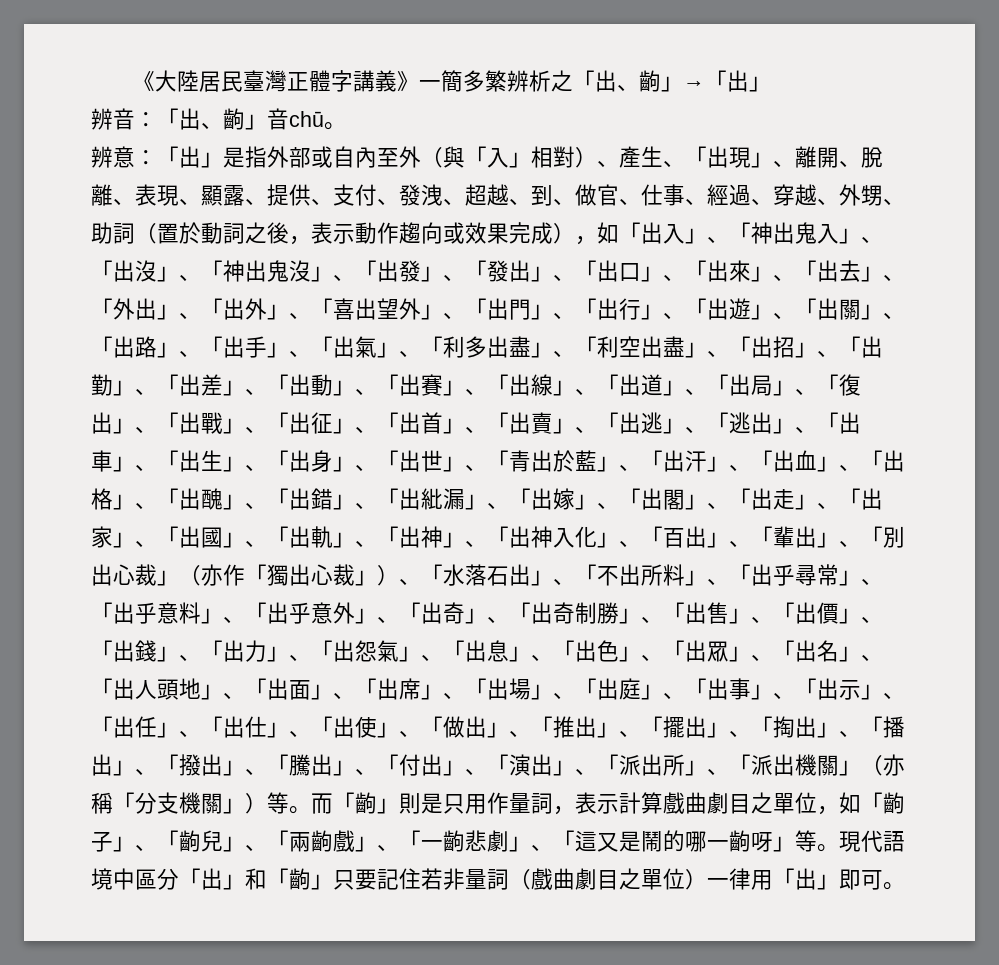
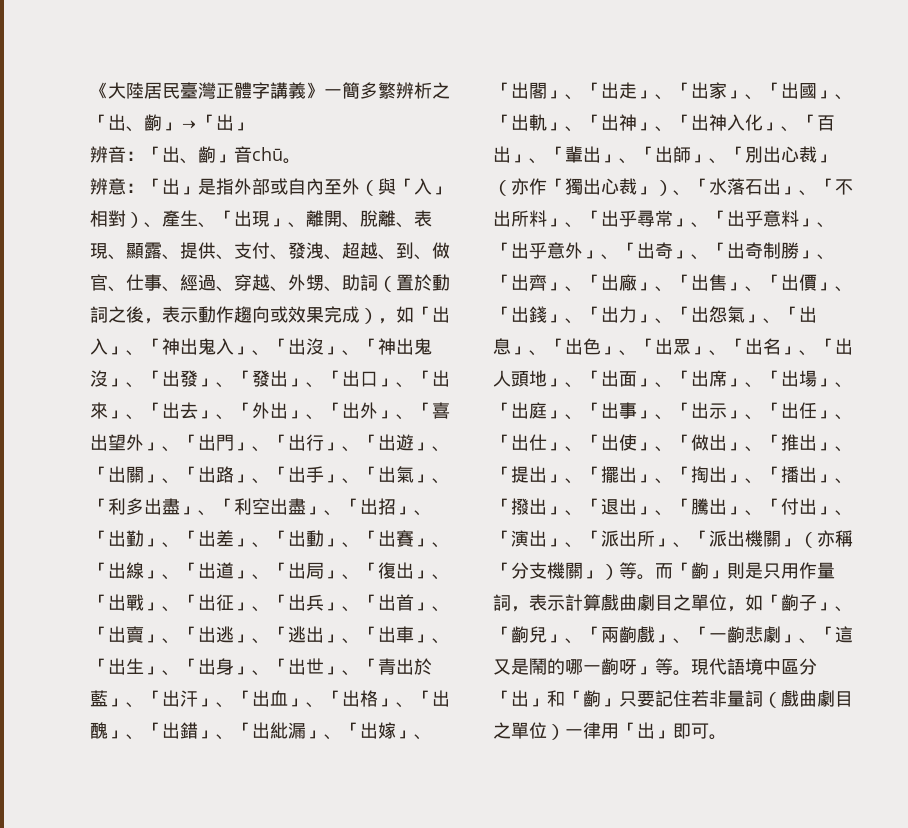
- 「出」是指外部或自內至外（與「入」相對）、產生、「出現」、離開、脫離、表現、顯露、提供、支付、發洩、超越、到、做官、仕事、經過、穿越、外甥、助詞（置於動詞之後，表示動作趨向或效果完成），如「出入」、「神出鬼入」、「出沒」、「神出鬼沒」、「出發」、「發出」、「出口」、「出來」、「出去」、「外出」、「出外」、「喜出望外」、「出門」、「出行」、「出遊」、「出關」、「出路」、「出手」、「出氣」、「利多出盡」、「利空出盡」、「出招」、「出勤」、「出差」、「出動」、「出賽」、「出線」、「出道」、「出局」、「復出」、「出戰」、「出征」、「出首」、「出賣」、「出逃」、「逃出」、「出車」、「出生」、「出身」、「出世」、「青出於藍」、「出汗」、「出血」、「出格」、「出醜」、「出錯」、「出紕漏」、「出嫁」、「出閣」、「出走」、「出家」、「出國」、「出軌」、「出神」、「出神入化」、「百出」、「輩出」、「別出心裁」（亦作「獨出心裁」）、「水落石出」、「不出所料」、「出乎尋常」、「出乎意料」、「出乎意外」、「出奇」、「出奇制勝」、「出售」、「出價」、「出錢」、「出力」、「出怨氣」、「出息」、「出色」、「出眾」、「出名」、「出人頭地」、「出面」、「出席」、「出場」、「出庭」、「出事」、「出示」、「出任」、「出仕」、「出使」、「做出」、「推出」、「擺出」、「掏出」、「播出」、「撥出」、「騰出」、「付出」、「演出」、「派出所」、「派出機關」（亦稱「分支機關」）等。
+ 「出」是指外部或自內至外（與「入」相對）、產生、「出現」、離開、脫離、表現、顯露、提供、支付、發洩、超越、到、做官、仕事、經過、穿越、外甥、助詞（置於動詞之後，表示動作趨向或效果完成），如「出入」、「神出鬼入」、「出沒」、「神出鬼沒」、「出發」、「發出」、「出口」、「出來」、「出去」、「外出」、「出外」、「喜出望外」、「出門」、「出行」、「出遊」、「出關」、「出路」、「出手」、「出氣」、「利多出盡」、「利空出盡」、「出招」、「出勤」、「出差」、「出動」、「出賽」、「出線」、「出道」、「出局」、「復出」、「出戰」、「出征」、「出兵」、「出首」、「出賣」、「出逃」、「逃出」、「出車」、「出生」、「出身」、「出世」、「青出於藍」、「出汗」、「出血」、「出格」、「出醜」、「出錯」、「出紕漏」、「出嫁」、「出閣」、「出走」、「出家」、「出國」、「出軌」、「出神」、「出神入化」、「百出」、「輩出」、「出師」、「別出心裁」（亦作「獨出心裁」）、「水落石出」、「不出所料」、「出乎尋常」、「出乎意料」、「出乎意外」、「出奇」、「出奇制勝」、「出齊」、「出廠」、「出售」、「出價」、「出錢」、「出力」、「出怨氣」、「出息」、「出色」、「出眾」、「出名」、「出人頭地」、「出面」、「出席」、「出場」、「出庭」、「出事」、「出示」、「出任」、「出仕」、「出使」、「做出」、「推出」、「提出」、「擺出」、「掏出」、「播出」、「撥出」、「退出」、「騰出」、「付出」、「演出」、「派出所」、「派出機關」（亦稱「分支機關」）等。

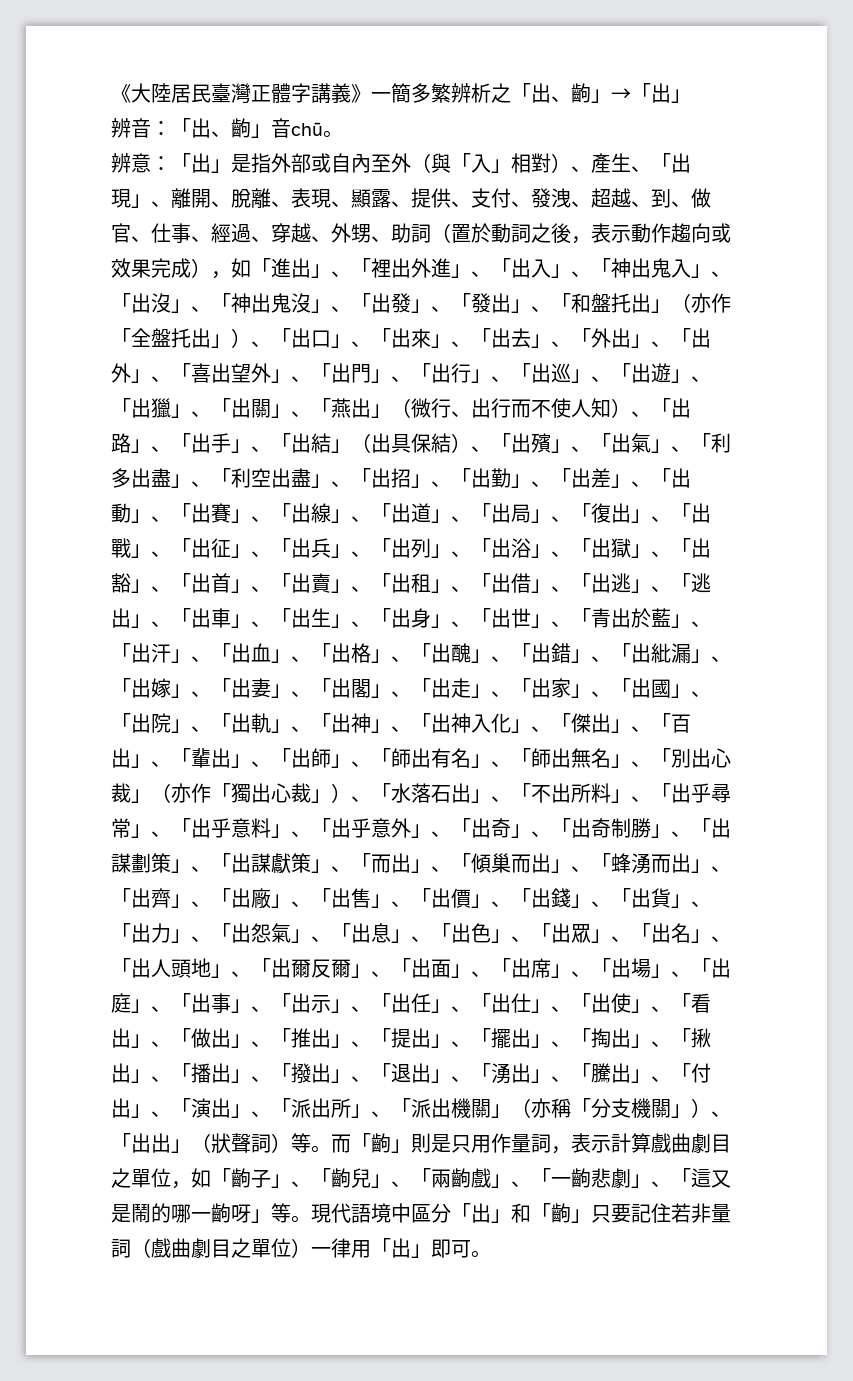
- 「出」是指外部或自內至外（與「入」相對）、產生、「出現」、離開、脫離、表現、顯露、提供、支付、發洩、超越、到、做官、仕事、經過、穿越、外甥、助詞（置於動詞之後，表示動作趨向或效果完成），如「出入」、「神出鬼入」、「出沒」、「神出鬼沒」、「出發」、「發出」、「出口」、「出來」、「出去」、「外出」、「出外」、「喜出望外」、「出門」、「出行」、「出遊」、「出關」、「出路」、「出手」、「出氣」、「利多出盡」、「利空出盡」、「出招」、「出勤」、「出差」、「出動」、「出賽」、「出線」、「出道」、「出局」、「復出」、「出戰」、「出征」、「出兵」、「出首」、「出賣」、「出逃」、「逃出」、「出車」、「出生」、「出身」、「出世」、「青出於藍」、「出汗」、「出血」、「出格」、「出醜」、「出錯」、「出紕漏」、「出嫁」、「出閣」、「出走」、「出家」、「出國」、「出軌」、「出神」、「出神入化」、「百出」、「輩出」、「出師」、「別出心裁」（亦作「獨出心裁」）、「水落石出」、「不出所料」、「出乎尋常」、「出乎意料」、「出乎意外」、「出奇」、「出奇制勝」、「出齊」、「出廠」、「出售」、「出價」、「出錢」、「出力」、「出怨氣」、「出息」、「出色」、「出眾」、「出名」、「出人頭地」、「出面」、「出席」、「出場」、「出庭」、「出事」、「出示」、「出任」、「出仕」、「出使」、「做出」、「推出」、「提出」、「擺出」、「掏出」、「播出」、「撥出」、「退出」、「騰出」、「付出」、「演出」、「派出所」、「派出機關」（亦稱「分支機關」）等。
+ 「出」是指外部或自內至外（與「入」相對）、產生、「出現」、離開、脫離、表現、顯露、提供、支付、發洩、超越、到、做官、仕事、經過、穿越、外甥、助詞（置於動詞之後，表示動作趨向或效果完成），如「進出」、「裡出外進」、「出入」、「神出鬼入」、「出沒」、「神出鬼沒」、「出發」、「發出」、「和盤托出」（亦作「全盤托出」）、「出口」、「出來」、「出去」、「外出」、「出外」、「喜出望外」、「出門」、「出行」、「出巡」、「出遊」、「出獵」、「出關」、「燕出」（微行、出行而不使人知）、「出路」、「出手」、「出結」（出具保結）、「出殯」、「出氣」、「利多出盡」、「利空出盡」、「出招」、「出勤」、「出差」、「出動」、「出賽」、「出線」、「出道」、「出局」、「復出」、「出戰」、「出征」、「出兵」、「出列」、「出浴」、「出獄」、「出豁」、「出首」、「出賣」、「出租」、「出借」、「出逃」、「逃出」、「出車」、「出生」、「出身」、「出世」、「青出於藍」、「出汗」、「出血」、「出格」、「出醜」、「出錯」、「出紕漏」、「出嫁」、「出妻」、「出閣」、「出走」、「出家」、「出國」、「出院」、「出軌」、「出神」、「出神入化」、「傑出」、「百出」、「輩出」、「出師」、「師出有名」、「師出無名」、「別出心裁」（亦作「獨出心裁」）、「水落石出」、「不出所料」、「出乎尋常」、「出乎意料」、「出乎意外」、「出奇」、「出奇制勝」、「出謀劃策」、「出謀獻策」、「而出」、「傾巢而出」、「蜂湧而出」、「出齊」、「出廠」、「出售」、「出價」、「出錢」、「出貨」、「出力」、「出怨氣」、「出息」、「出色」、「出眾」、「出名」、「出人頭地」、「出爾反爾」、「出面」、「出席」、「出場」、「出庭」、「出事」、「出示」、「出任」、「出仕」、「出使」、「看出」、「做出」、「推出」、「提出」、「擺出」、「掏出」、「揪出」、「播出」、「撥出」、「退出」、「湧出」、「騰出」、「付出」、「演出」、「派出所」、「派出機關」（亦稱「分支機關」）、「出出」（狀聲詞）等。

